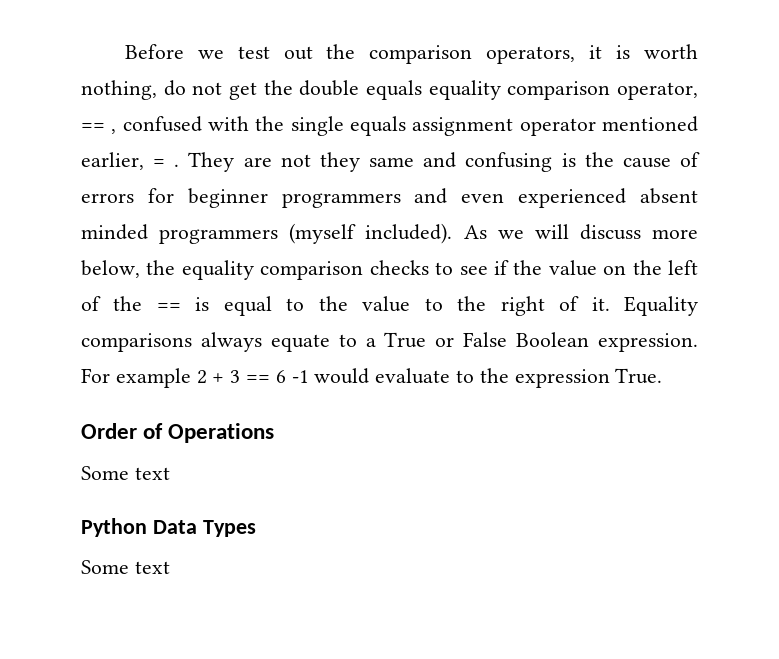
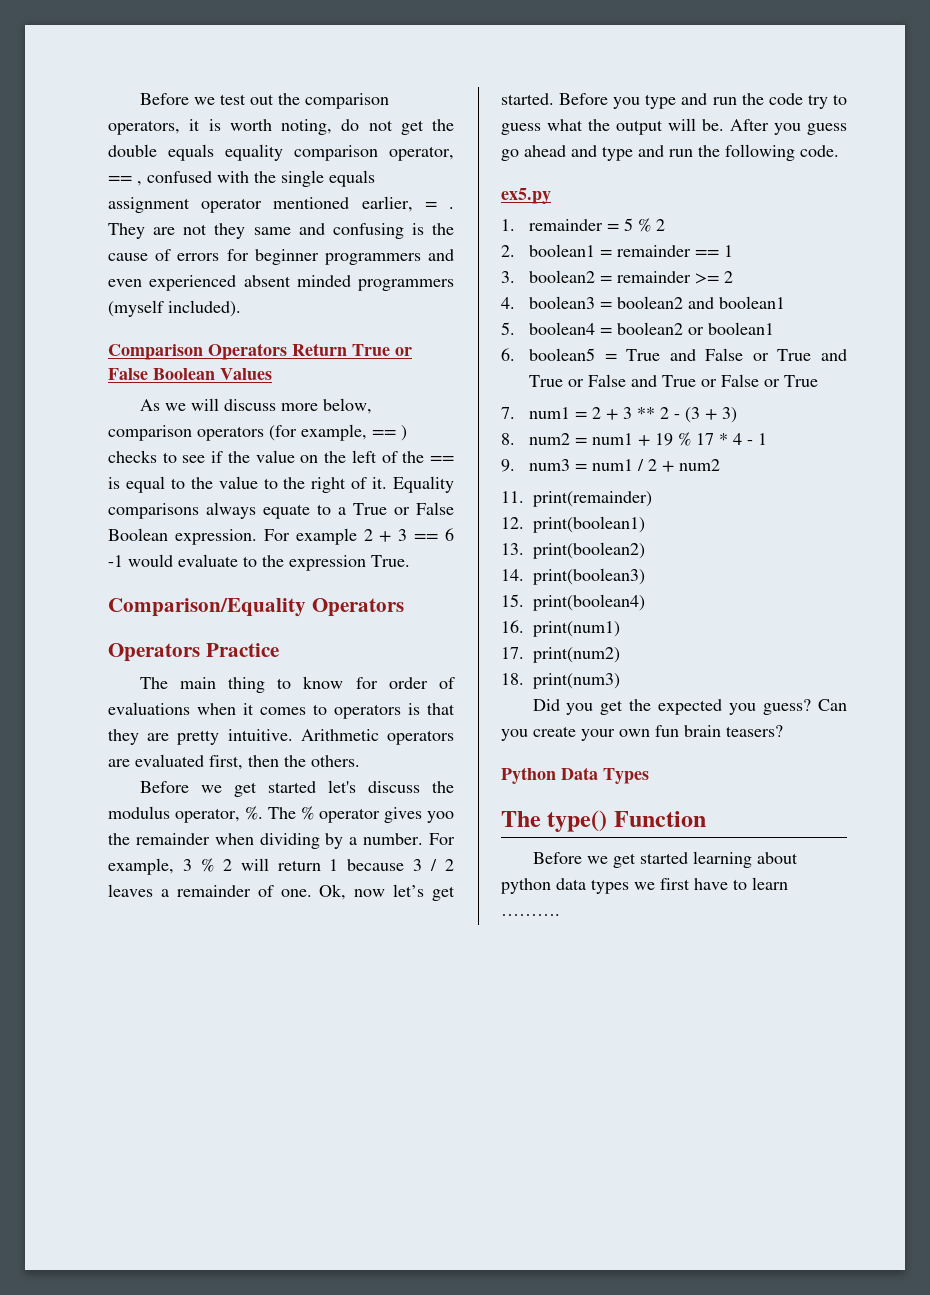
- Before we test out the comparison operators, it is worth nothing, do not get the double equals equality comparison operator, == , confused with the single equals assignment operator mentioned earlier, = .
+ Before we test out the comparison operators, it is worth noting, do not get the double equals equality comparison operator, == , confused with the single equals assignment operator mentioned earlier, = .
- They are not they same and confusing is the cause of errors for beginner programmers and even experienced absent minded programmers (myself included). As we will discuss more below, the equality comparison checks to see if the value on the left of the == is equal to the value to the right of it.
+ They are not they same and confusing is the cause of errors for beginner programmers and even experienced absent minded programmers (myself included).
+ Comparison Operators Return True or False Boolean Values
+ As we will discuss more below, comparison operators (for example, == ) checks to see if the value on the left of the == is equal to the value to the right of it.
- Order of Operations
- Some text
+ Comparison/Equality Operators
+ Operators Practice
+ The main thing to know for order of evaluations when it comes to operators is that they are pretty intuitive. Arithmetic operators are evaluated first, then the others.
+ Before we get started let's discuss the modulus operator, %. The % operator gives yoo the remainder when dividing by a number. For example, 3 % 2 will return 1 because 3 / 2 leaves a remainder of one. Ok, now let’s get started. Before you type and run the code try to guess what the output will be. After you guess go ahead and type and run the following code.
+ ex5.py
+ 1. remainder = 5 % 2
+ 2. boolean1 = remainder == 1
+ 3. boolean2 = remainder >= 2
+ 4. boolean3 = boolean2 and boolean1
+ 5. boolean4 = boolean2 or boolean1
+ 6. boolean5 = True and False or True and True or False and True or False or True
+ 7. num1 = 2 + 3 ** 2 - (3 + 3)
+ 8. num2 = num1 + 19 % 17 * 4 - 1
+ 9. num3 = num1 / 2 + num2
+ 11. print(remainder)
+ 12. print(boolean1)
+ 13. print(boolean2)
+ 14. print(boolean3)
+ 15. print(boolean4)
+ 16. print(num1)
+ 17. print(num2)
+ 18. print(num3)
+ Did you get the expected you guess? Can you create your own fun brain teasers?
  Python Data Types
- Some text
+ The type() Function
+ Before we get started learning about python data types we first have to learn ……….

